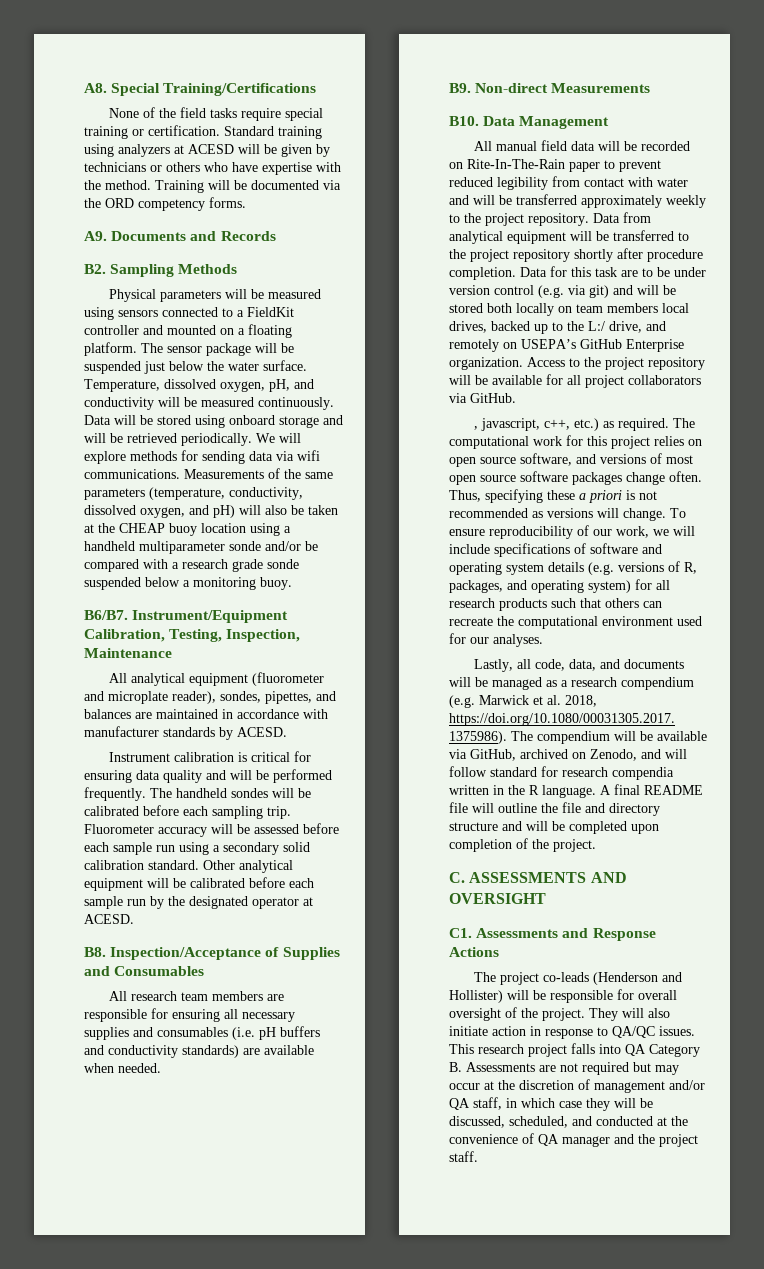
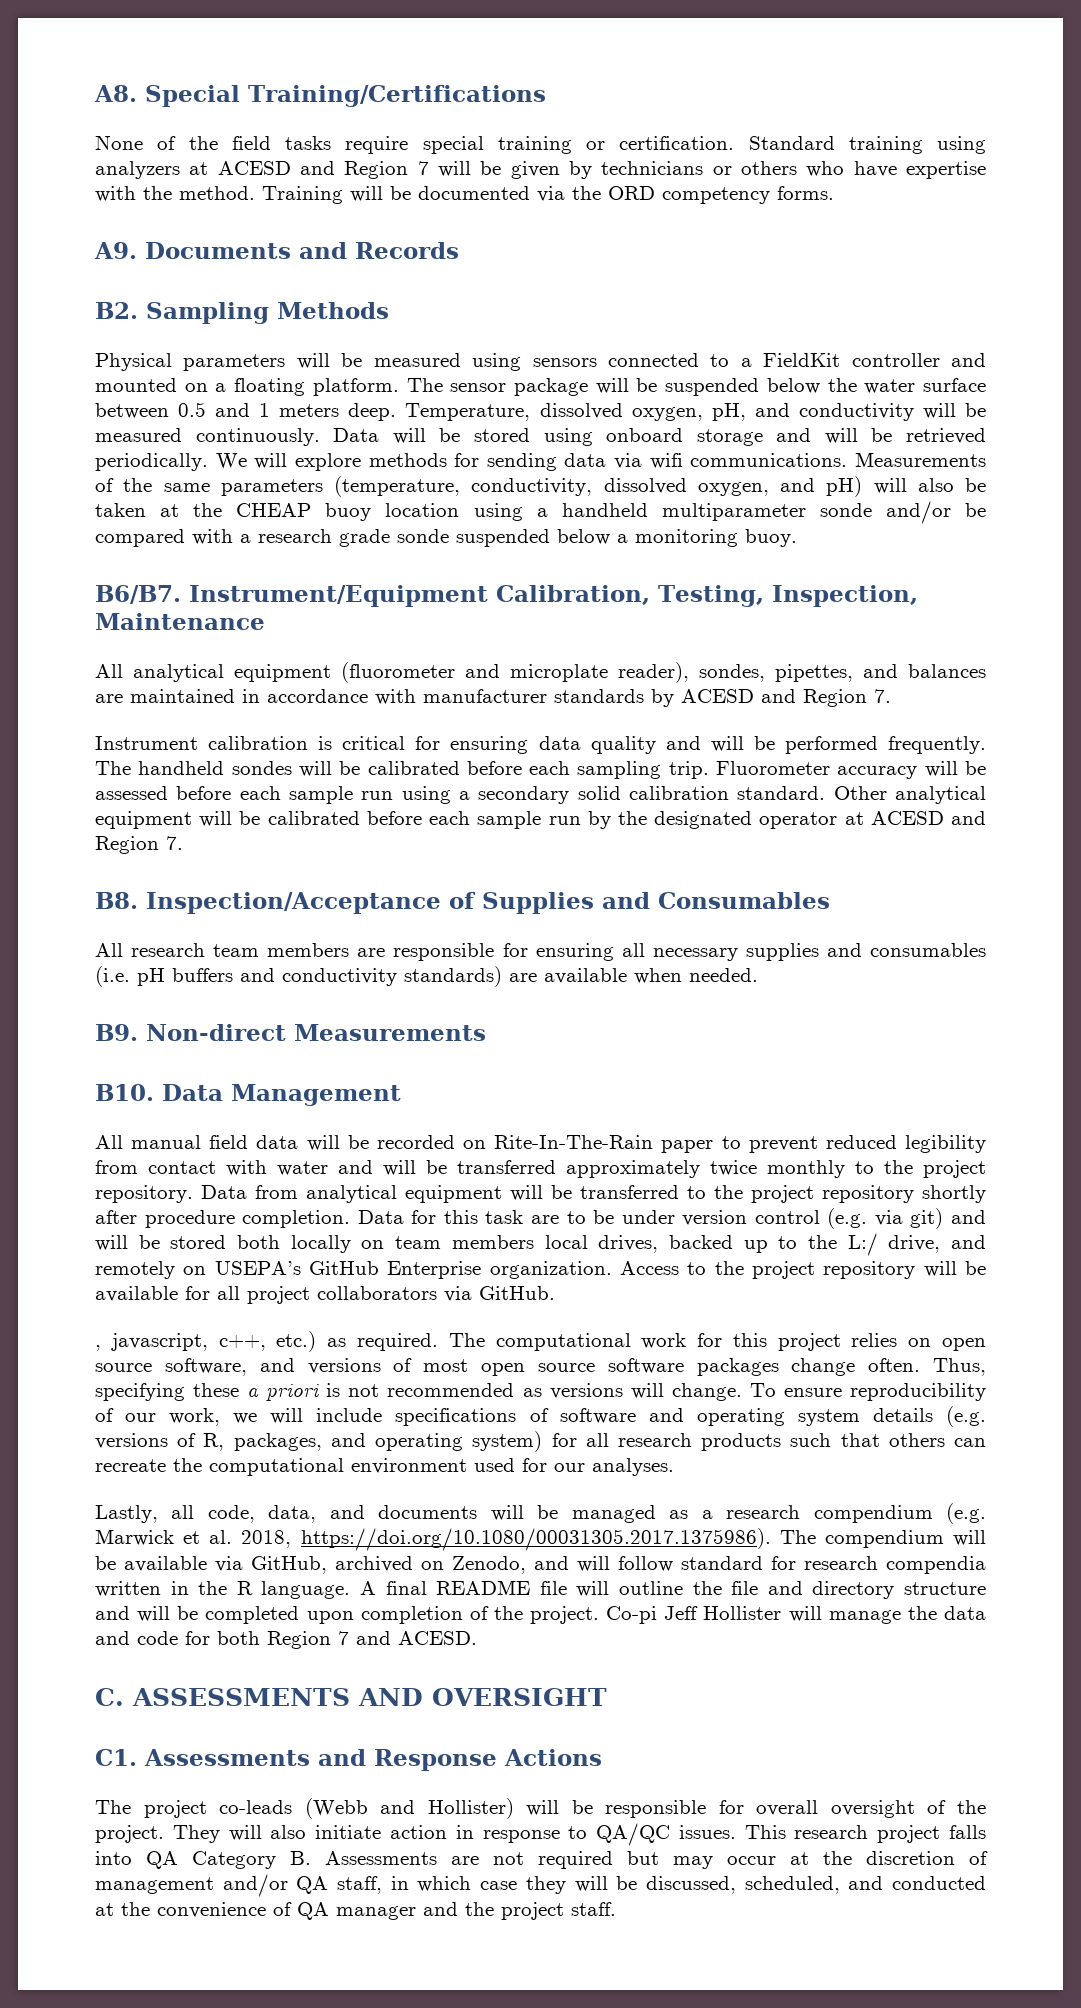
- Standard training using analyzers at ACESD will be given by technicians or others who have expertise with the method.
+ Standard training using analyzers at ACESD and Region 7 will be given by technicians or others who have expertise with the method.
- The sensor package will be suspended just below the water surface.
+ The sensor package will be suspended below the water surface between 0.5 and 1 meters deep.
- All analytical equipment (fluorometer and microplate reader), sondes, pipettes, and balances are maintained in accordance with manufacturer standards by ACESD.
+ All analytical equipment (fluorometer and microplate reader), sondes, pipettes, and balances are maintained in accordance with manufacturer standards by ACESD and Region 7.
- Other analytical equipment will be calibrated before each sample run by the designated operator at ACESD.
+ Other analytical equipment will be calibrated before each sample run by the designated operator at ACESD and Region 7.
- All manual field data will be recorded on Rite-In-The-Rain paper to prevent reduced legibility from contact with water and will be transferred approximately weekly to the project repository.
+ All manual field data will be recorded on Rite-In-The-Rain paper to prevent reduced legibility from contact with water and will be transferred approximately twice monthly to the project repository.
+ Co-pi Jeff Hollister will manage the data and code for both Region 7 and ACESD.
- The project co-leads (Henderson and Hollister) will be responsible for overall oversight of the project.
+ The project co-leads (Webb and Hollister) will be responsible for overall oversight of the project.

